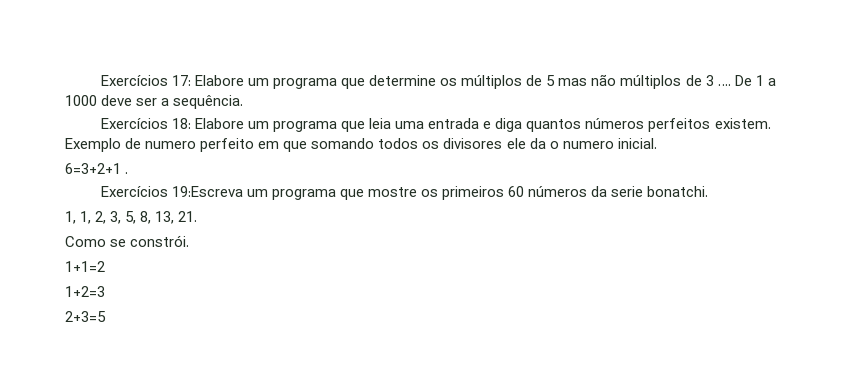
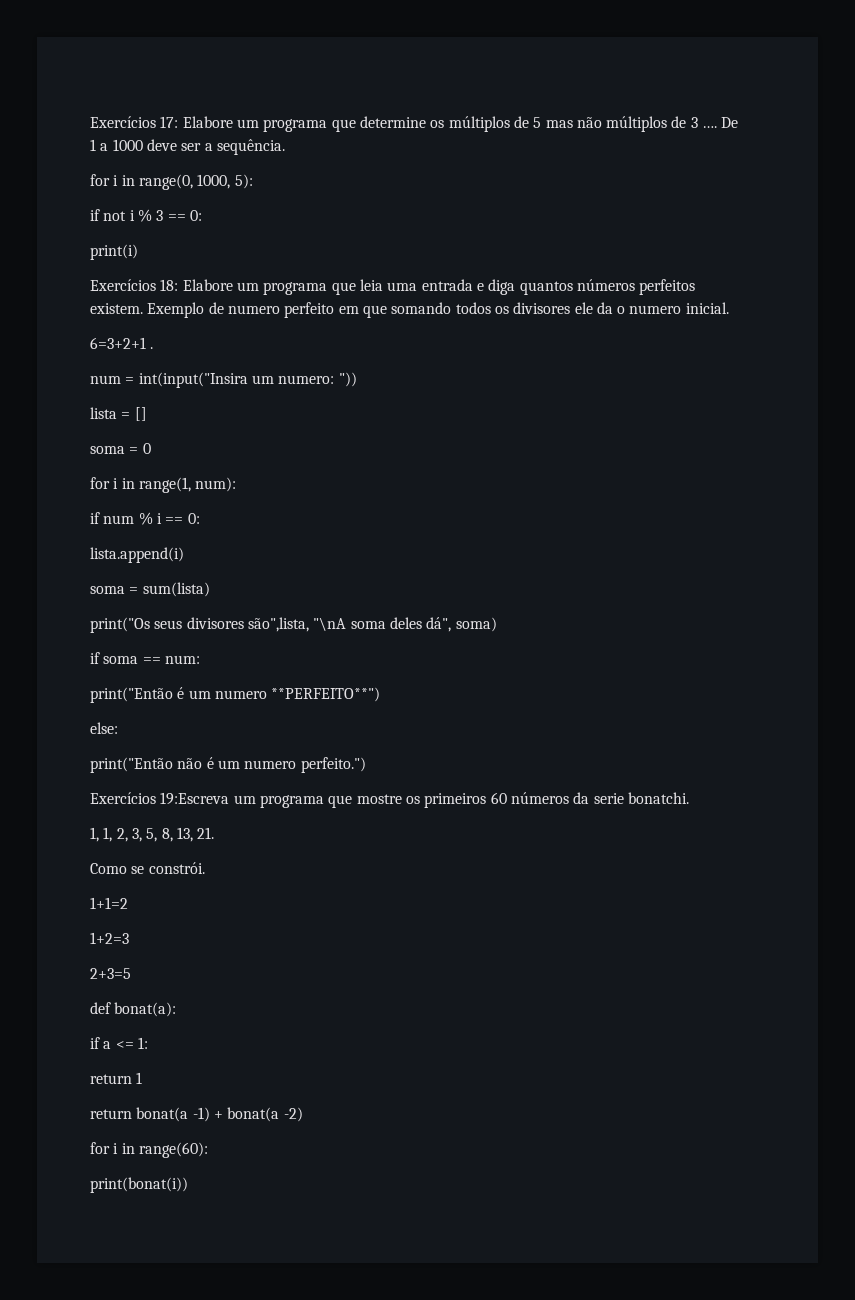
+ for i in range(0, 1000, 5):
+ if not i % 3 == 0:
+ print(i)
+ num = int(input("Insira um numero: "))
+ lista = []
+ soma = 0
+ for i in range(1, num):
+ if num % i == 0:
+ lista.append(i)
+ soma = sum(lista)
+ print("Os seus divisores são",lista, "\nA soma deles dá", soma)
+ if soma == num:
+ print("Então é um numero **PERFEITO**")
+ else:
+ print("Então não é um numero perfeito.")
+ def bonat(a):
+ if a <= 1:
+ return 1
+ return bonat(a -1) + bonat(a -2)
+ for i in range(60):
+ print(bonat(i))

